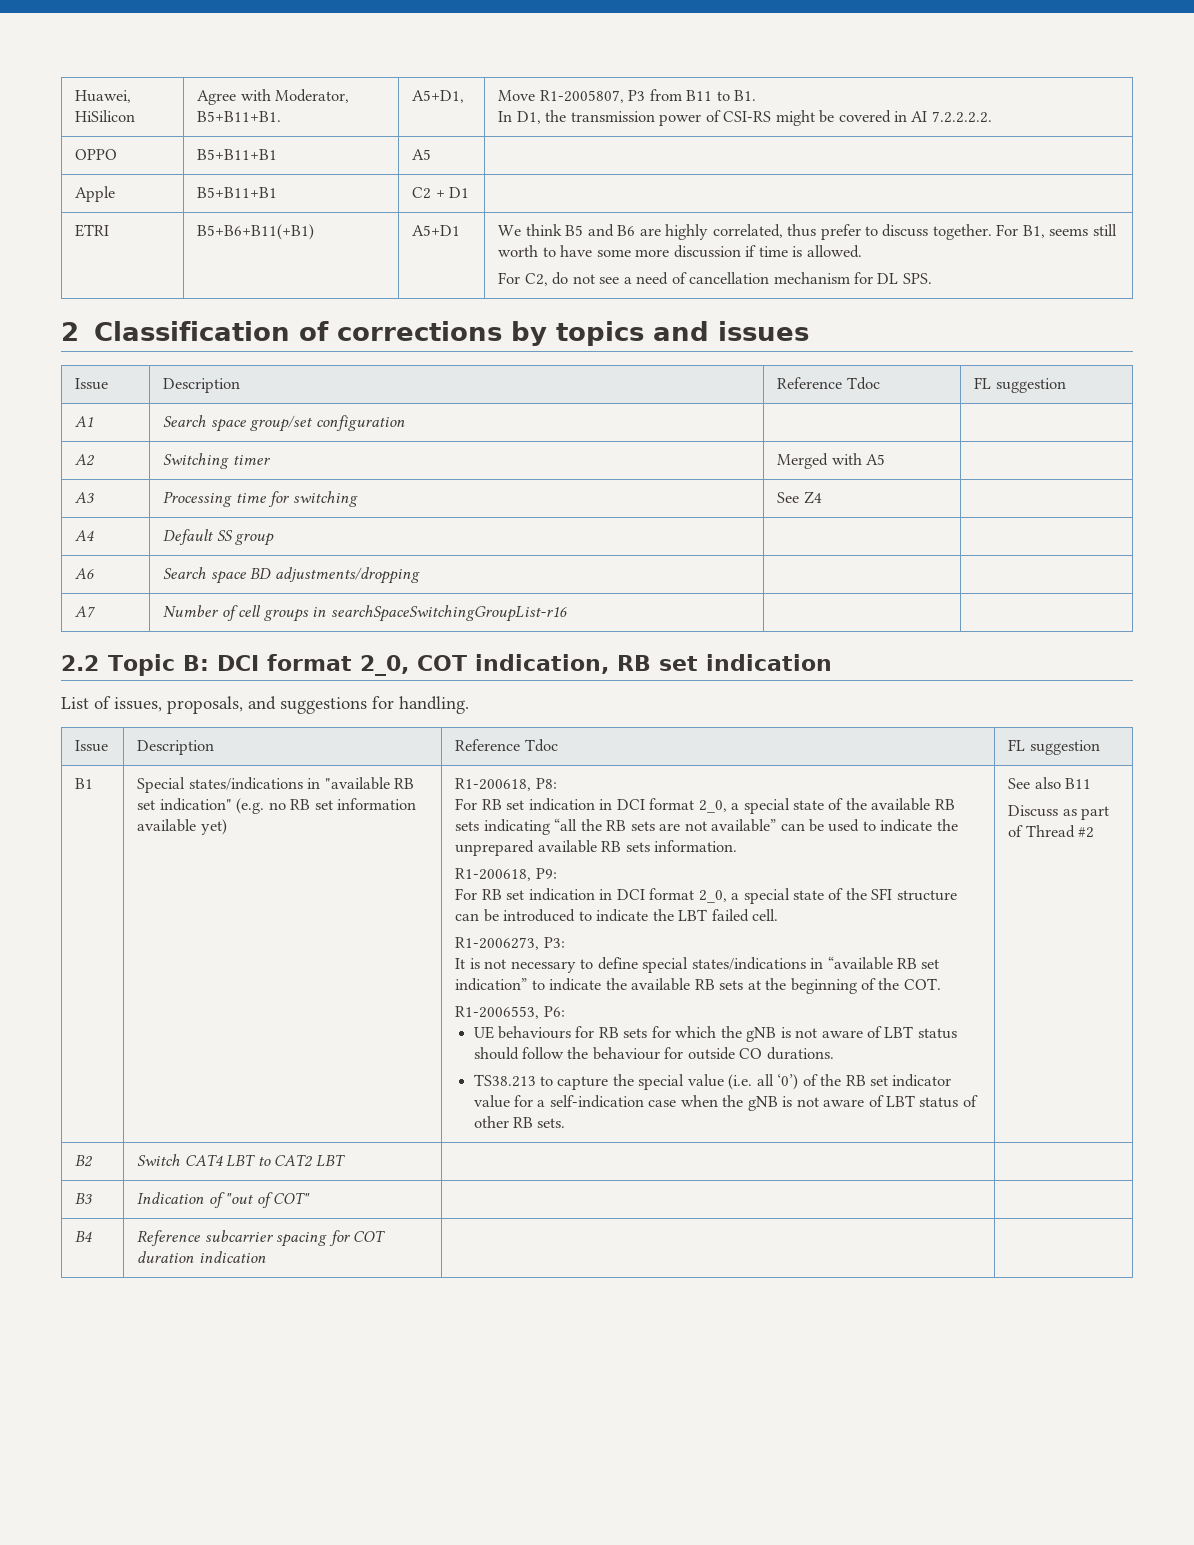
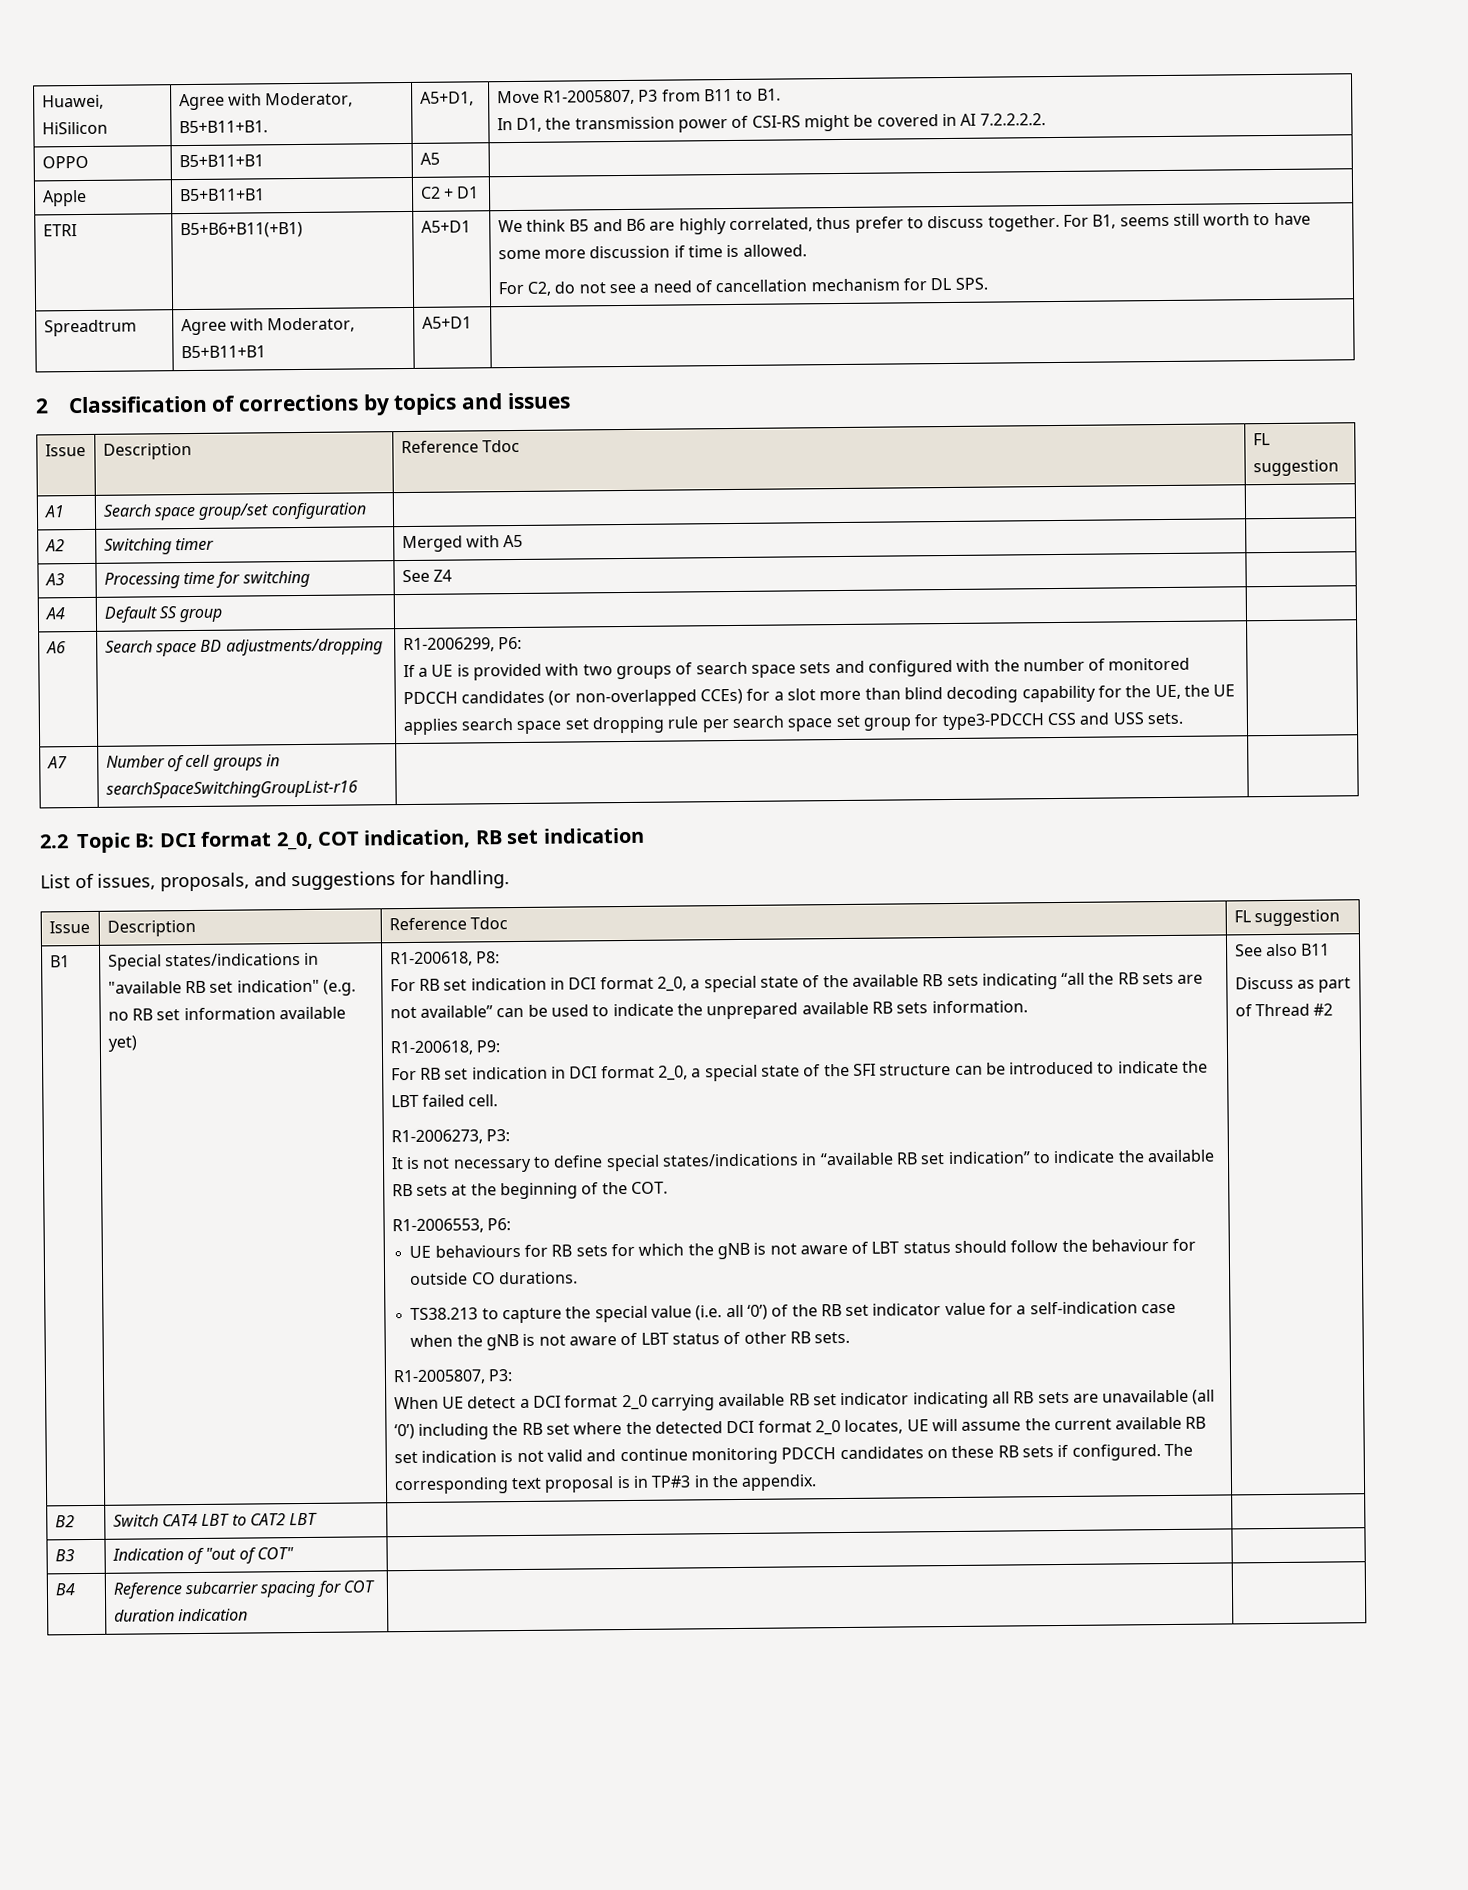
+ Spreadtrum | Agree with Moderator, B5+B11+B1 | A5+D1 |
+ R1-2006299, P6:
+ If a UE is provided with two groups of search space sets and configured with the number of monitored PDCCH candidates (or non-overlapped CCEs) for a slot more than blind decoding capability for the UE, the UE applies search space set dropping rule per search space set group for type3-PDCCH CSS and USS sets.
+ R1-2005807, P3:
+ When UE detect a DCI format 2_0 carrying available RB set indicator indicating all RB sets are unavailable (all ‘0’) including the RB set where the detected DCI format 2_0 locates, UE will assume the current available RB set indication is not valid and continue monitoring PDCCH candidates on these RB sets if configured. The corresponding text proposal is in TP#3 in the appendix.

